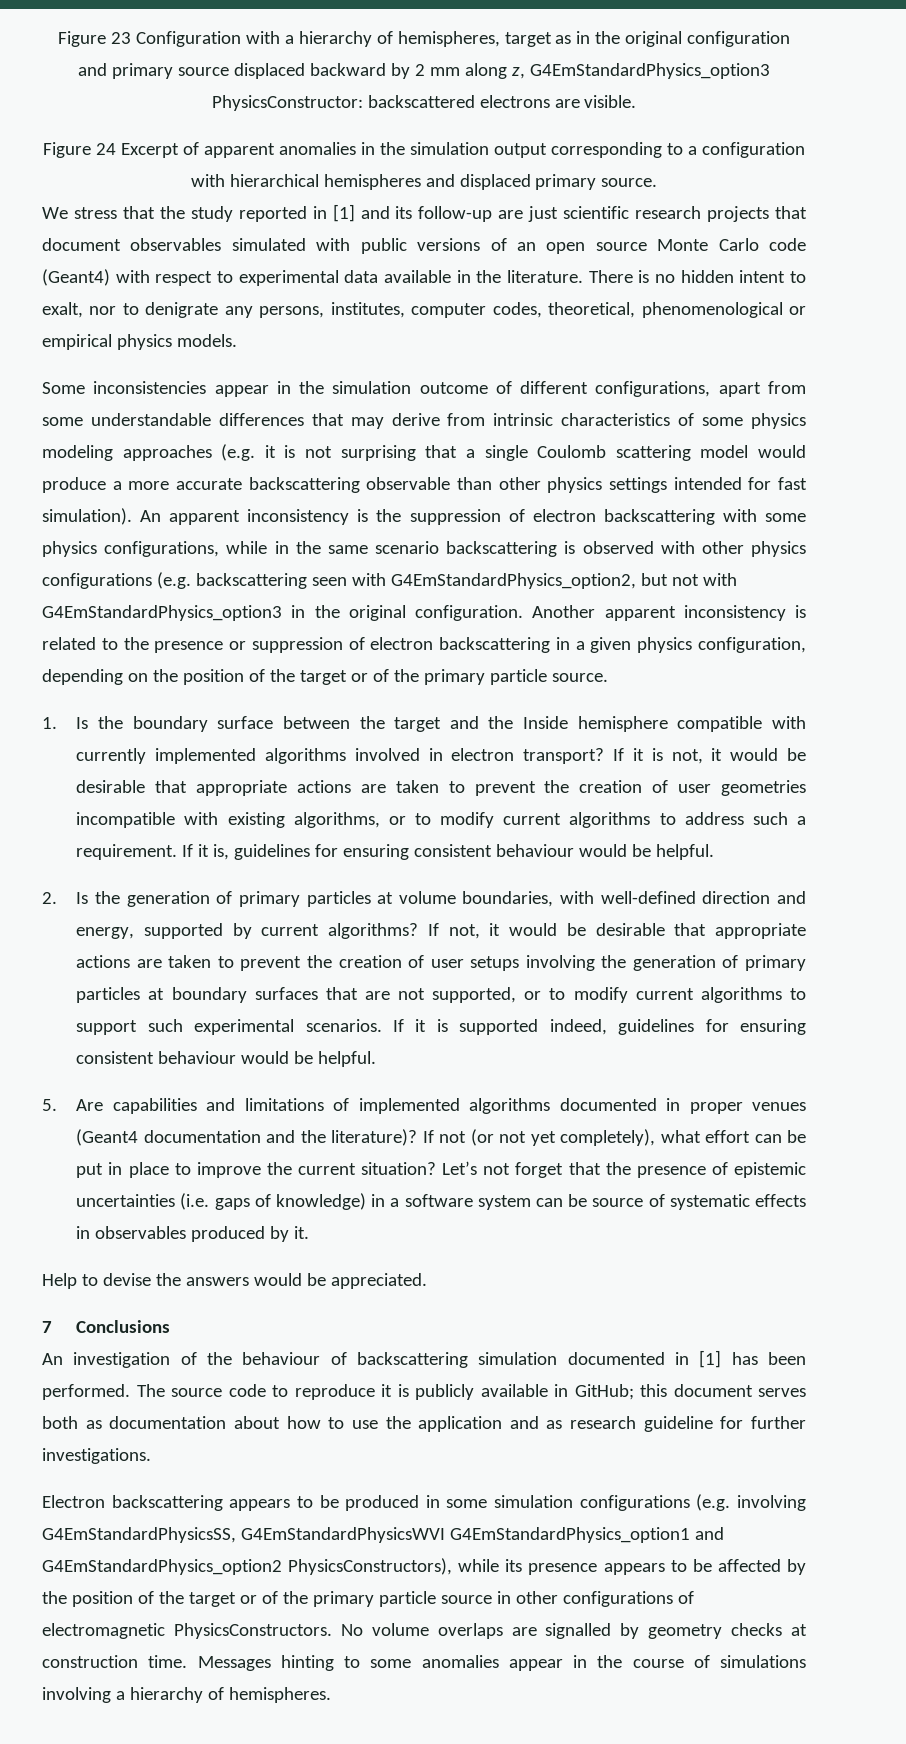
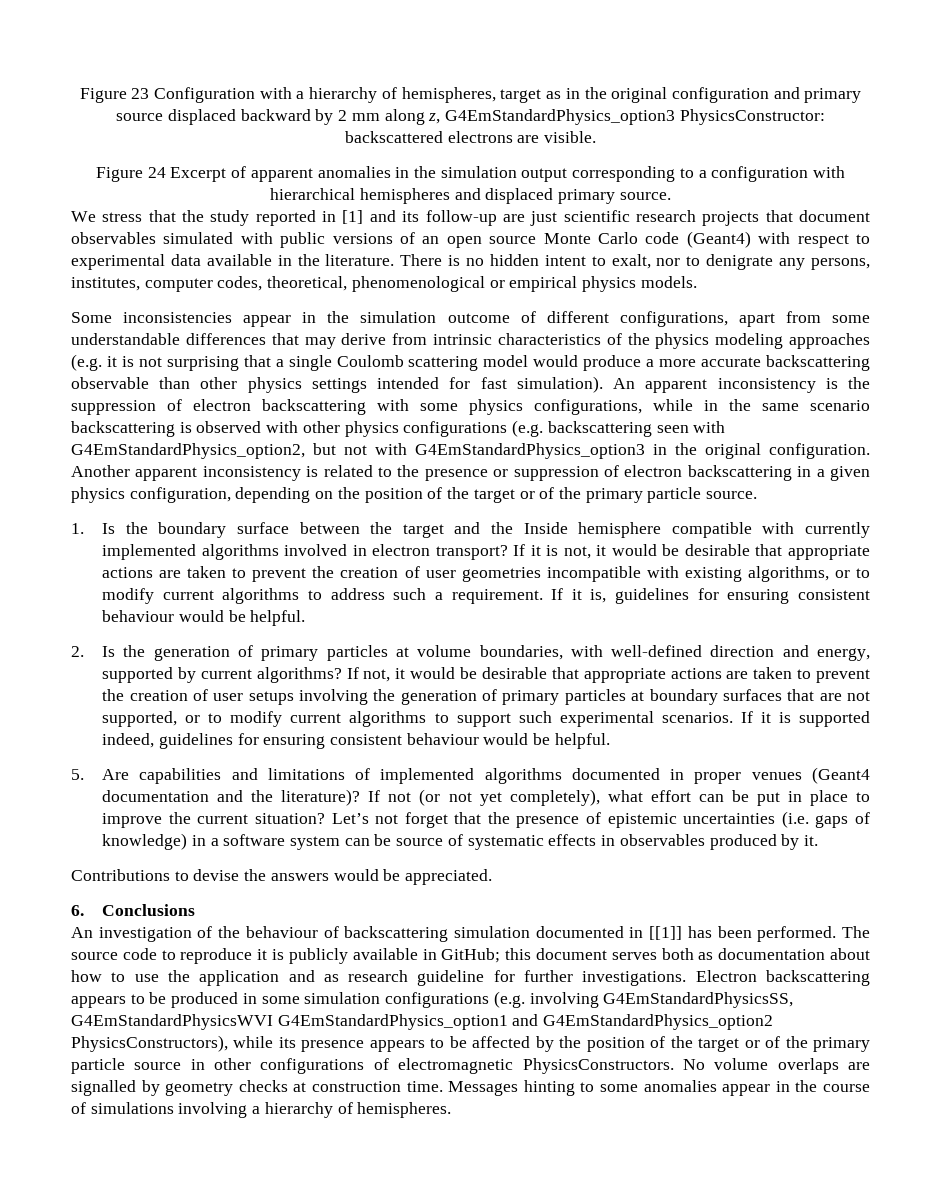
- Some inconsistencies appear in the simulation outcome of different configurations, apart from some understandable differences that may derive from intrinsic characteristics of some physics modeling approaches (e.g. it is not surprising that a single Coulomb scattering model would produce a more accurate backscattering observable than other physics settings intended for fast simulation).
+ Some inconsistencies appear in the simulation outcome of different configurations, apart from some understandable differences that may derive from intrinsic characteristics of the physics modeling approaches (e.g. it is not surprising that a single Coulomb scattering model would produce a more accurate backscattering observable than other physics settings intended for fast simulation).
- Help to devise the answers would be appreciated.
+ Contributions to devise the answers would be appreciated.
- 7 Conclusions
+ 6. Conclusions
- An investigation of the behaviour of backscattering simulation documented in [1] has been performed.
+ An investigation of the behaviour of backscattering simulation documented in [[1]] has been performed.
- this document serves both as documentation about how to use the application and as research guideline for further investigations.
- Electron backscattering appears to be produced in some simulation configurations (e.g. involving G4EmStandardPhysicsSS, G4EmStandardPhysicsWVI G4EmStandardPhysics_option1 and G4EmStandardPhysics_option2 PhysicsConstructors), while its presence appears to be affected by the position of the target or of the primary particle source in other configurations of electromagnetic PhysicsConstructors.
+ this document serves both as documentation about how to use the application and as research guideline for further investigations. Electron backscattering appears to be produced in some simulation configurations (e.g. involving G4EmStandardPhysicsSS, G4EmStandardPhysicsWVI G4EmStandardPhysics_option1 and G4EmStandardPhysics_option2 PhysicsConstructors), while its presence appears to be affected by the position of the target or of the primary particle source in other configurations of electromagnetic PhysicsConstructors.

